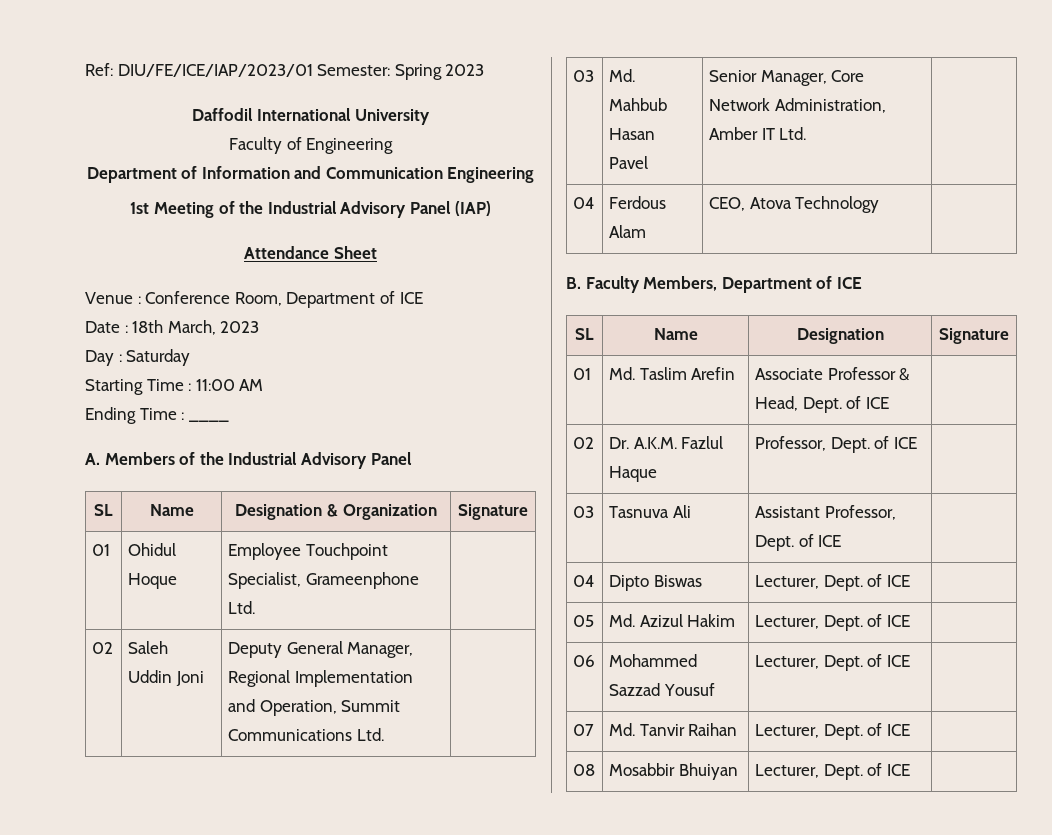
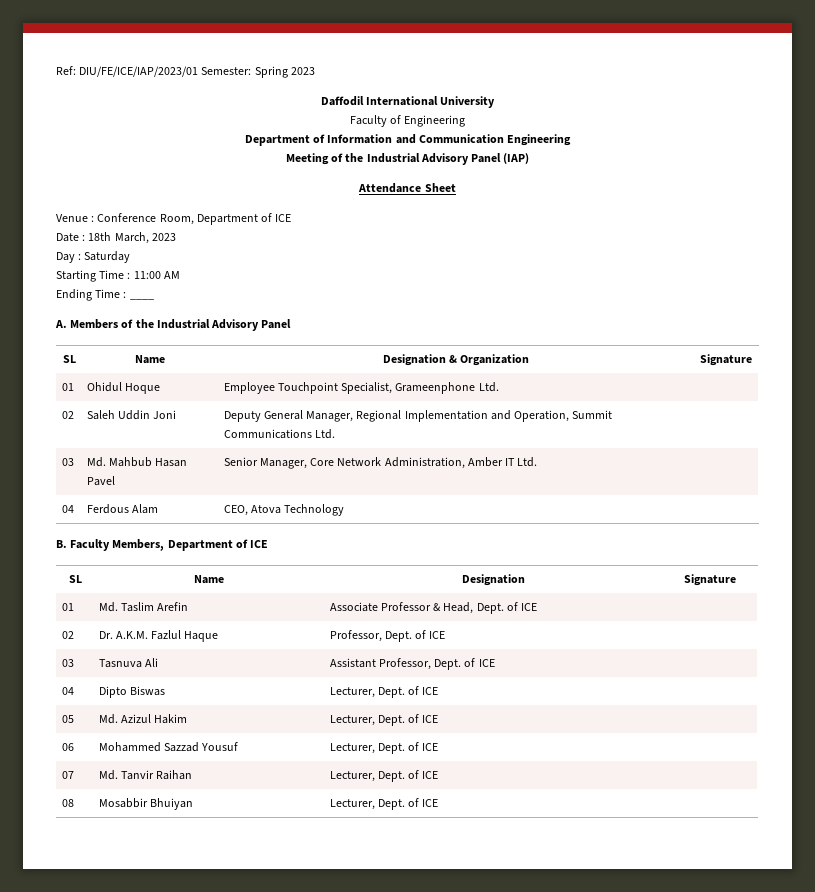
- 1st Meeting of the Industrial Advisory Panel (IAP)
+ Meeting of the Industrial Advisory Panel (IAP)

